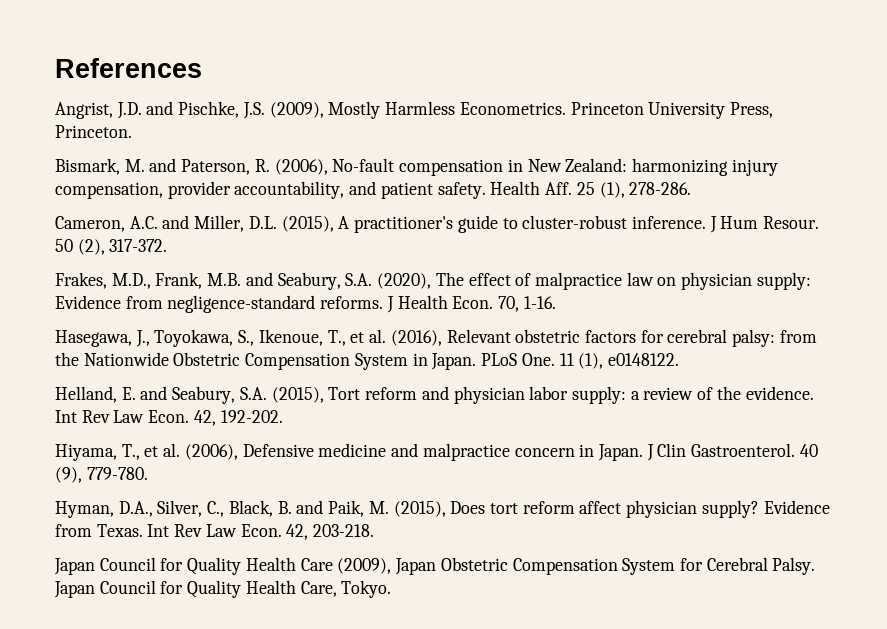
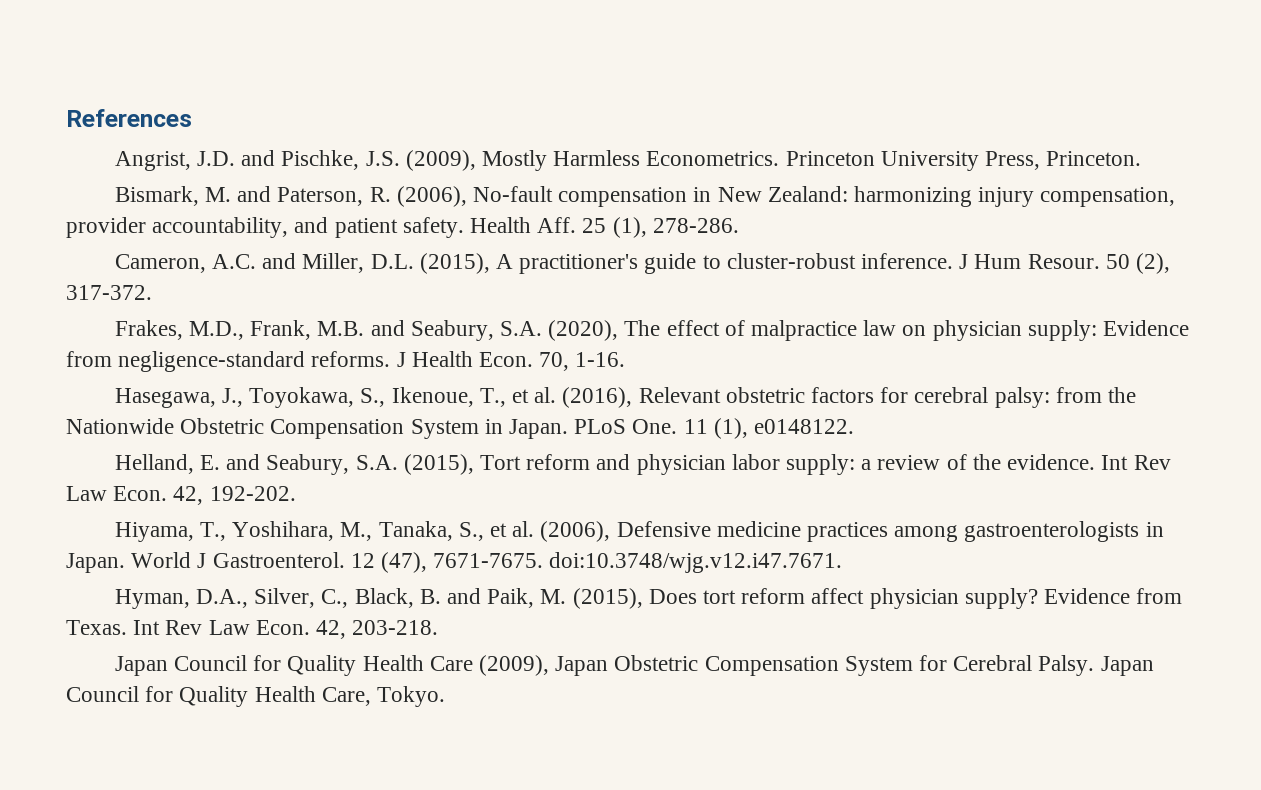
- Hiyama, T., et al. (2006), Defensive medicine and malpractice concern in Japan. J Clin Gastroenterol. 40 (9), 779-780.
+ Hiyama, T., Yoshihara, M., Tanaka, S., et al. (2006), Defensive medicine practices among gastroenterologists in Japan. World J Gastroenterol. 12 (47), 7671-7675. doi:10.3748/wjg.v12.i47.7671.

